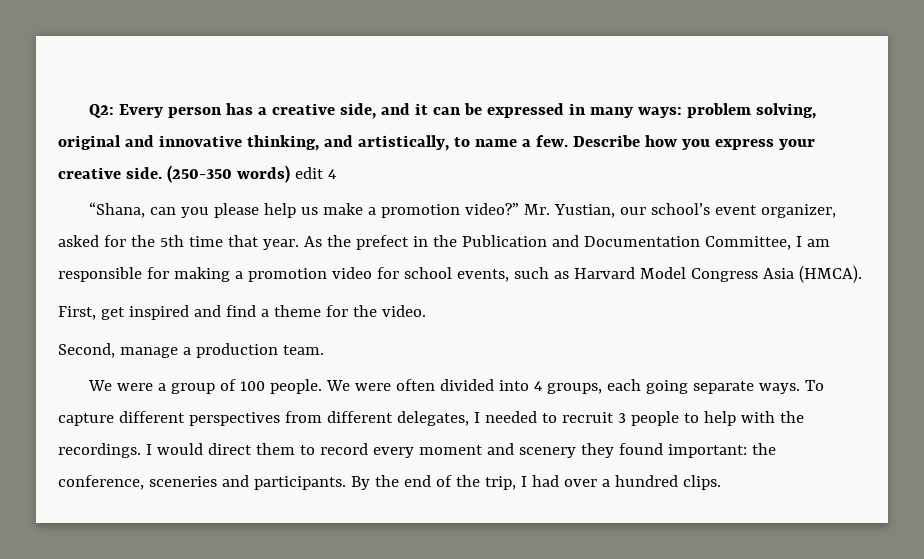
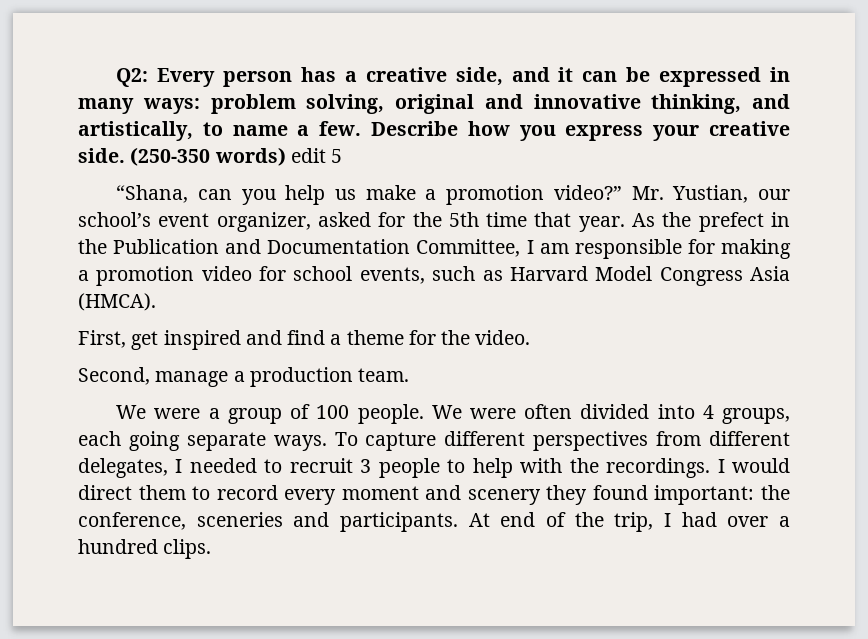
- (250-350 words) edit 4
+ (250-350 words) edit 5
- “Shana, can you please help us make a promotion video?”
+ “Shana, can you help us make a promotion video?”
- By the end of the trip, I had over a hundred clips.
+ At end of the trip, I had over a hundred clips.

